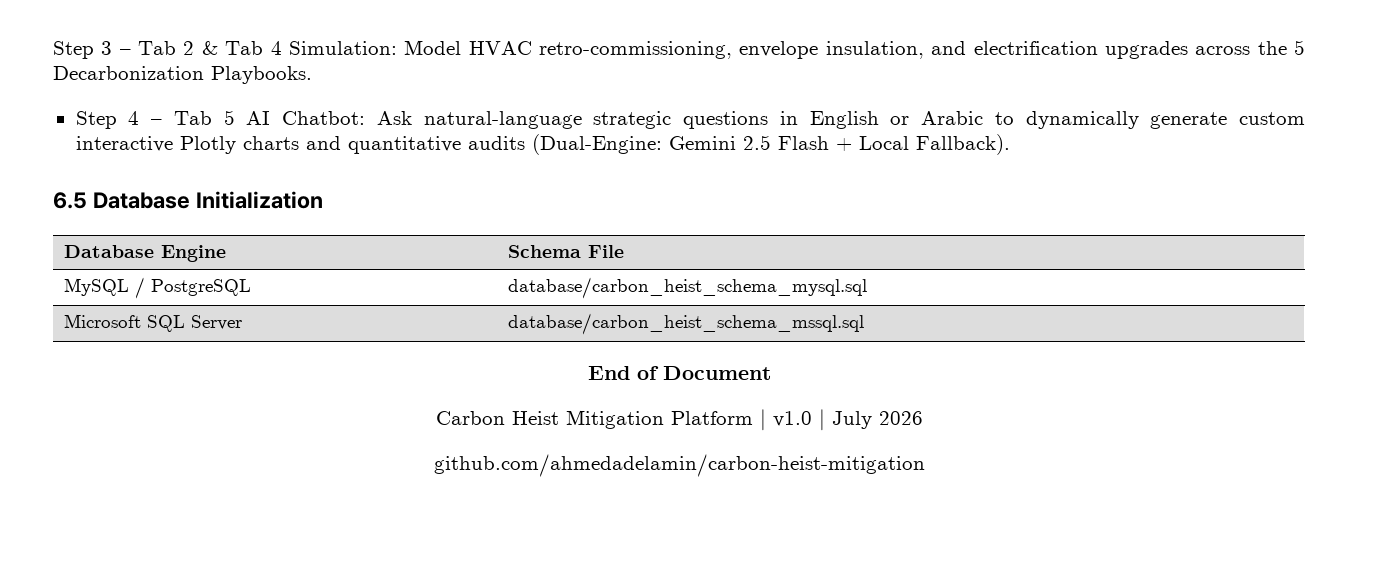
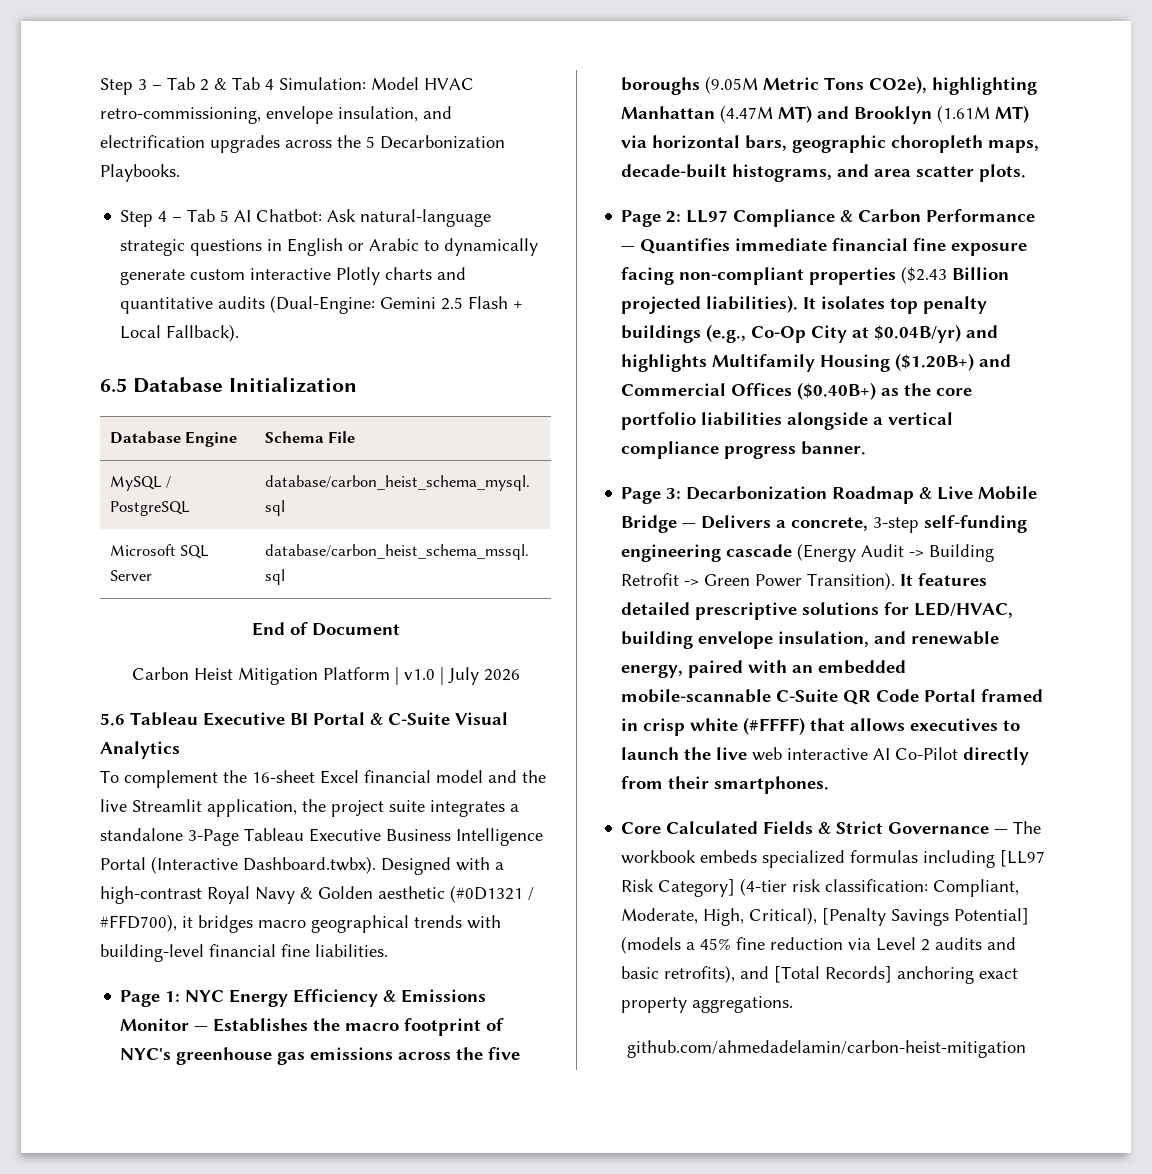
+ 5.6 Tableau Executive BI Portal & C-Suite Visual Analytics
+ To complement the 16-sheet Excel financial model and the live Streamlit application, the project suite integrates a standalone 3-Page Tableau Executive Business Intelligence Portal (Interactive Dashboard.twbx). Designed with a high-contrast Royal Navy & Golden aesthetic (#0D1321 / #FFD700), it bridges macro geographical trends with building-level financial fine liabilities.
+ Page 1: NYC Energy Efficiency & Emissions Monitor — Establishes the macro footprint of NYC's greenhouse gas emissions across the five boroughs (9.05M Metric Tons CO2e), highlighting Manhattan (4.47M MT) and Brooklyn (1.61M MT) via horizontal bars, geographic choropleth maps, decade-built histograms, and area scatter plots.
+ Page 2: LL97 Compliance & Carbon Performance — Quantifies immediate financial fine exposure facing non-compliant properties ($2.43 Billion projected liabilities). It isolates top penalty buildings (e.g., Co-Op City at $0.04B/yr) and highlights Multifamily Housing ($1.20B+) and Commercial Offices ($0.40B+) as the core portfolio liabilities alongside a vertical compliance progress banner.
+ Page 3: Decarbonization Roadmap & Live Mobile Bridge — Delivers a concrete, 3-step self-funding engineering cascade (Energy Audit -> Building Retrofit -> Green Power Transition). It features detailed prescriptive solutions for LED/HVAC, building envelope insulation, and renewable energy, paired with an embedded mobile-scannable C-Suite QR Code Portal framed in crisp white (#FFFF) that allows executives to launch the live web interactive AI Co-Pilot directly from their smartphones.
+ Core Calculated Fields & Strict Governance — The workbook embeds specialized formulas including [LL97 Risk Category] (4-tier risk classification: Compliant, Moderate, High, Critical), [Penalty Savings Potential] (models a 45% fine reduction via Level 2 audits and basic retrofits), and [Total Records] anchoring exact property aggregations.

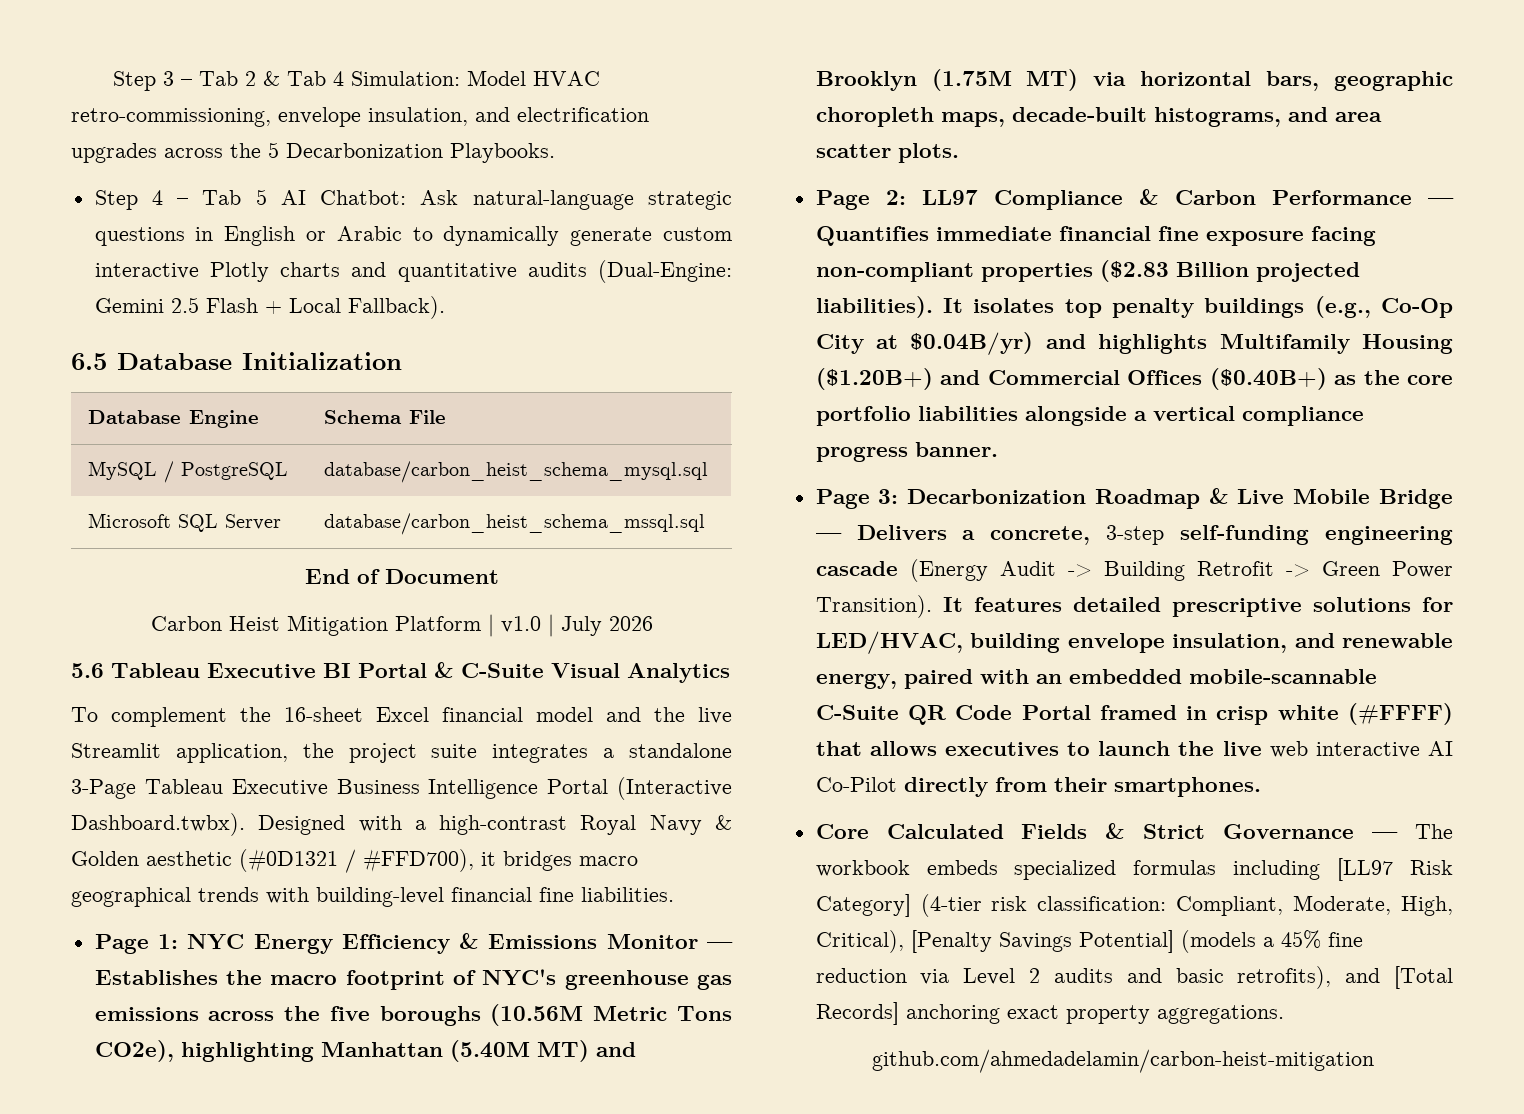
- Page 1: NYC Energy Efficiency & Emissions Monitor — Establishes the macro footprint of NYC's greenhouse gas emissions across the five boroughs (9.05M Metric Tons CO2e), highlighting Manhattan (4.47M MT) and Brooklyn (1.61M MT) via horizontal bars, geographic choropleth maps, decade-built histograms, and area scatter plots.
+ Page 1: NYC Energy Efficiency & Emissions Monitor — Establishes the macro footprint of NYC's greenhouse gas emissions across the five boroughs (10.56M Metric Tons CO2e), highlighting Manhattan (5.40M MT) and Brooklyn (1.75M MT) via horizontal bars, geographic choropleth maps, decade-built histograms, and area scatter plots.
- Page 2: LL97 Compliance & Carbon Performance — Quantifies immediate financial fine exposure facing non-compliant properties ($2.43 Billion projected liabilities).
+ Page 2: LL97 Compliance & Carbon Performance — Quantifies immediate financial fine exposure facing non-compliant properties ($2.83 Billion projected liabilities).

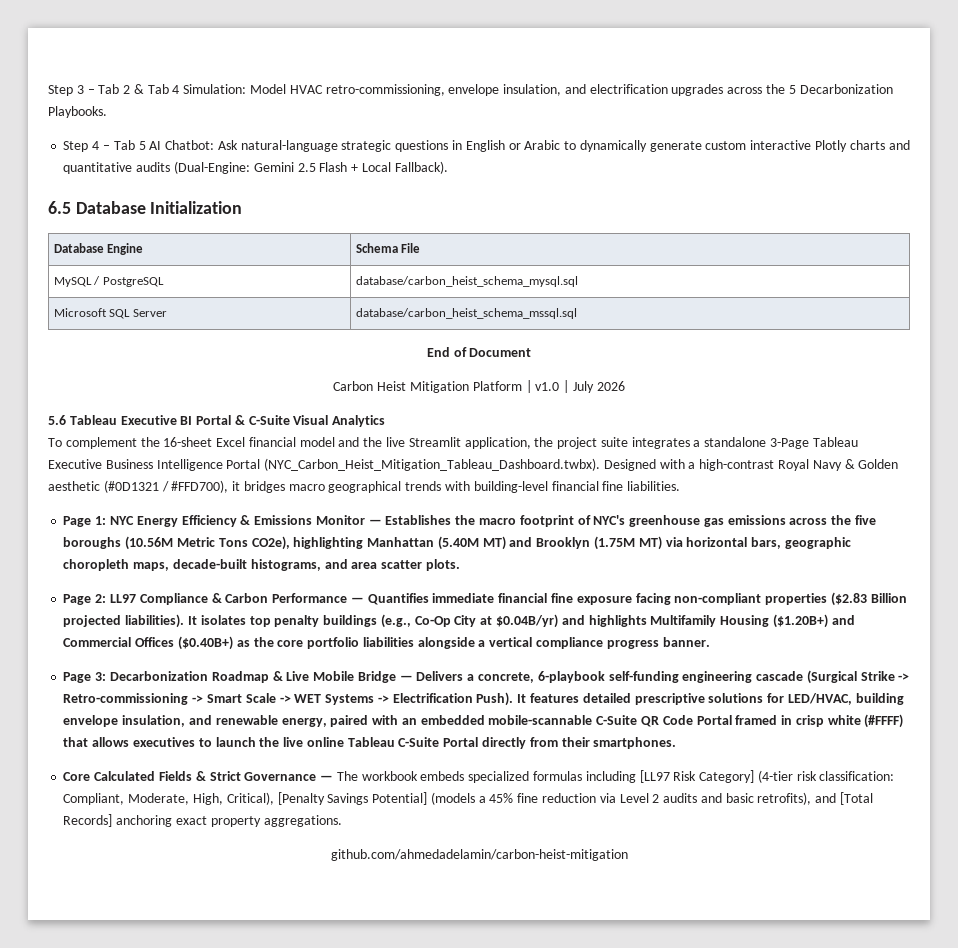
- To complement the 16-sheet Excel financial model and the live Streamlit application, the project suite integrates a standalone 3-Page Tableau Executive Business Intelligence Portal (Interactive Dashboard.twbx). Designed with a high-contrast Royal Navy & Golden aesthetic (#0D1321 / #FFD700), it bridges macro geographical trends with building-level financial fine liabilities.
+ To complement the 16-sheet Excel financial model and the live Streamlit application, the project suite integrates a standalone 3-Page Tableau Executive Business Intelligence Portal (NYC_Carbon_Heist_Mitigation_Tableau_Dashboard.twbx). Designed with a high-contrast Royal Navy & Golden aesthetic (#0D1321 / #FFD700), it bridges macro geographical trends with building-level financial fine liabilities.
- Page 3: Decarbonization Roadmap & Live Mobile Bridge — Delivers a concrete, 3-step self-funding engineering cascade (Energy Audit -> Building Retrofit -> Green Power Transition).
+ Page 3: Decarbonization Roadmap & Live Mobile Bridge — Delivers a concrete, 6-playbook self-funding engineering cascade (Surgical Strike -> Retro-commissioning -> Smart Scale -> WET Systems -> Electrification Push).
- It features detailed prescriptive solutions for LED/HVAC, building envelope insulation, and renewable energy, paired with an embedded mobile-scannable C-Suite QR Code Portal framed in crisp white (#FFFF) that allows executives to launch the live web interactive AI Co-Pilot directly from their smartphones.
+ It features detailed prescriptive solutions for LED/HVAC, building envelope insulation, and renewable energy, paired with an embedded mobile-scannable C-Suite QR Code Portal framed in crisp white (#FFFF) that allows executives to launch the live online Tableau C-Suite Portal directly from their smartphones.

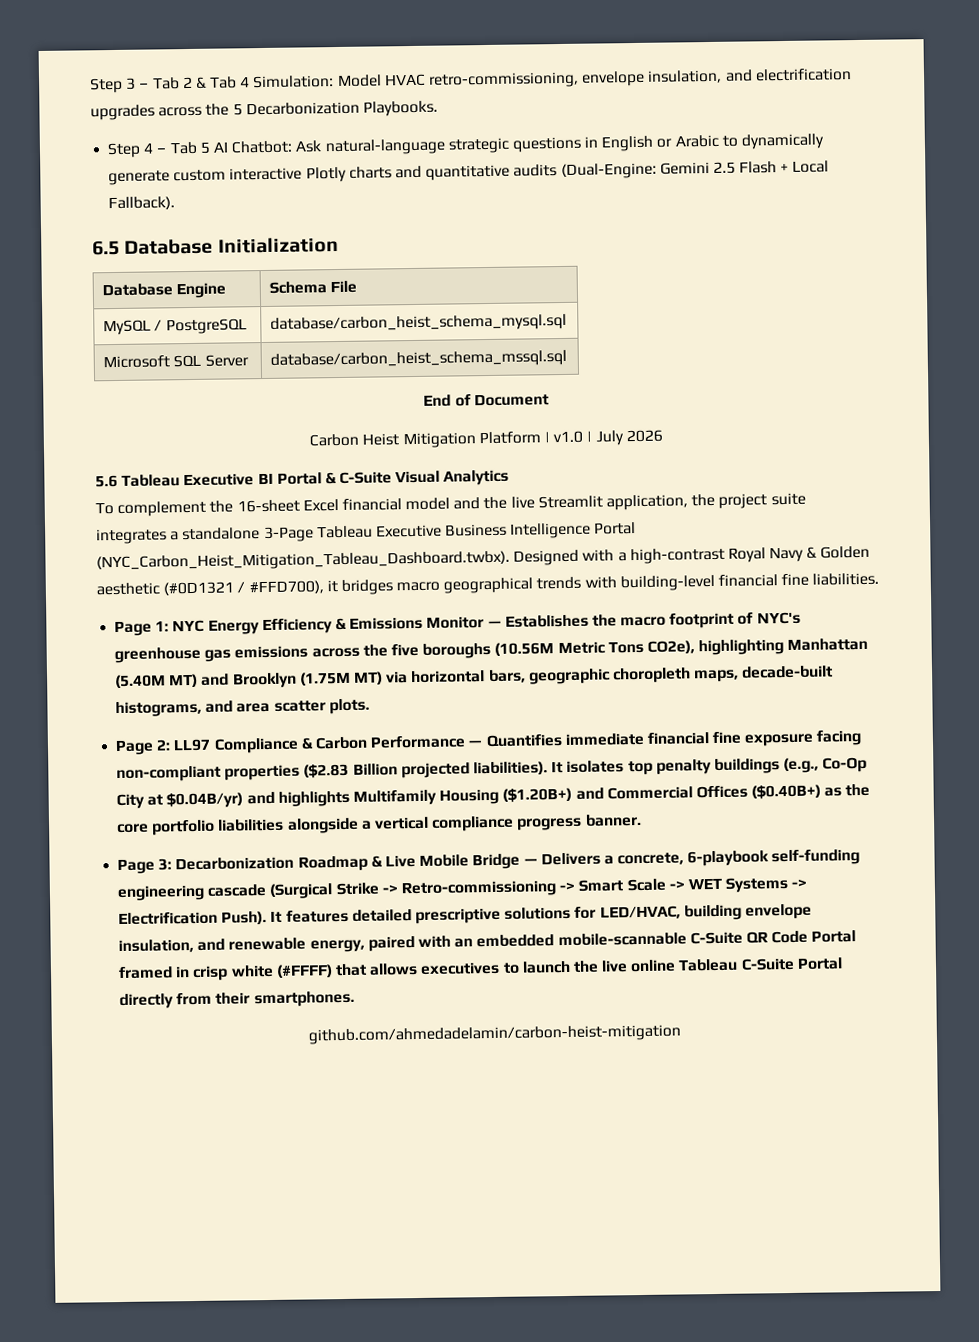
- Core Calculated Fields & Strict Governance — The workbook embeds specialized formulas including [LL97 Risk Category] (4-tier risk classification: Compliant, Moderate, High, Critical), [Penalty Savings Potential] (models a 45% fine reduction via Level 2 audits and basic retrofits), and [Total Records] anchoring exact property aggregations.

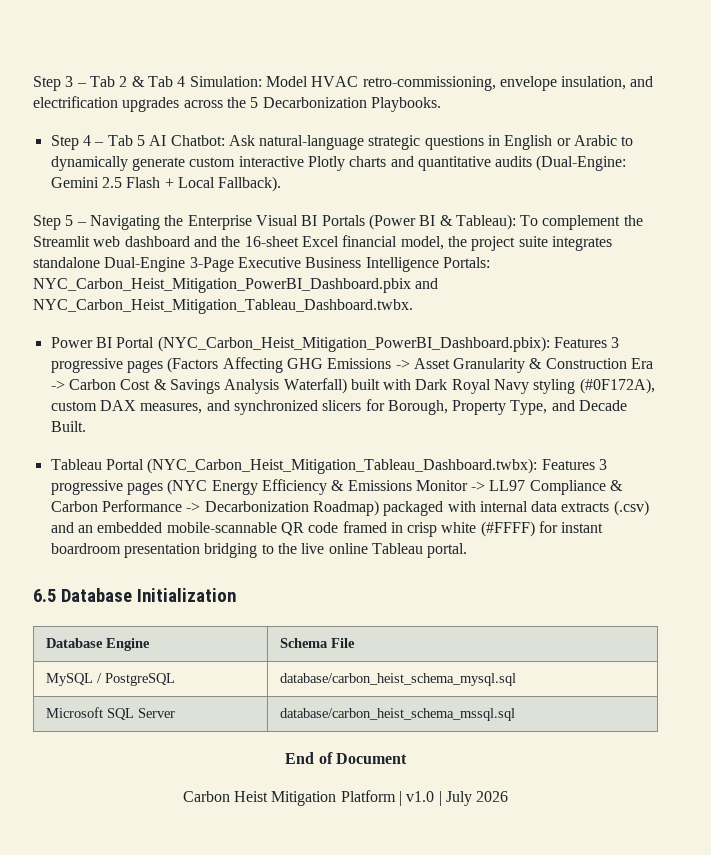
+ Step 5 – Navigating the Enterprise Visual BI Portals (Power BI & Tableau): To complement the Streamlit web dashboard and the 16-sheet Excel financial model, the project suite integrates standalone Dual-Engine 3-Page Executive Business Intelligence Portals: NYC_Carbon_Heist_Mitigation_PowerBI_Dashboard.pbix and NYC_Carbon_Heist_Mitigation_Tableau_Dashboard.twbx.
+ Power BI Portal (NYC_Carbon_Heist_Mitigation_PowerBI_Dashboard.pbix): Features 3 progressive pages (Factors Affecting GHG Emissions -> Asset Granularity & Construction Era -> Carbon Cost & Savings Analysis Waterfall) built with Dark Royal Navy styling (#0F172A), custom DAX measures, and synchronized slicers for Borough, Property Type, and Decade Built.
+ Tableau Portal (NYC_Carbon_Heist_Mitigation_Tableau_Dashboard.twbx): Features 3 progressive pages (NYC Energy Efficiency & Emissions Monitor -> LL97 Compliance & Carbon Performance -> Decarbonization Roadmap) packaged with internal data extracts (.csv) and an embedded mobile-scannable QR code framed in crisp white (#FFFF) for instant boardroom presentation bridging to the live online Tableau portal.
- 5.6 Tableau Executive BI Portal & C-Suite Visual Analytics
- To complement the 16-sheet Excel financial model and the live Streamlit application, the project suite integrates a standalone 3-Page Tableau Executive Business Intelligence Portal (NYC_Carbon_Heist_Mitigation_Tableau_Dashboard.twbx). Designed with a high-contrast Royal Navy & Golden aesthetic (#0D1321 / #FFD700), it bridges macro geographical trends with building-level financial fine liabilities.
- Page 1: NYC Energy Efficiency & Emissions Monitor — Establishes the macro footprint of NYC's greenhouse gas emissions across the five boroughs (10.56M Metric Tons CO2e), highlighting Manhattan (5.40M MT) and Brooklyn (1.75M MT) via horizontal bars, geographic choropleth maps, decade-built histograms, and area scatter plots.
- Page 2: LL97 Compliance & Carbon Performance — Quantifies immediate financial fine exposure facing non-compliant properties ($2.83 Billion projected liabilities). It isolates top penalty buildings (e.g., Co-Op City at $0.04B/yr) and highlights Multifamily Housing ($1.20B+) and Commercial Offices ($0.40B+) as the core portfolio liabilities alongside a vertical compliance progress banner.
- Page 3: Decarbonization Roadmap & Live Mobile Bridge — Delivers a concrete, 6-playbook self-funding engineering cascade (Surgical Strike -> Retro-commissioning -> Smart Scale -> WET Systems -> Electrification Push). It features detailed prescriptive solutions for LED/HVAC, building envelope insulation, and renewable energy, paired with an embedded mobile-scannable C-Suite QR Code Portal framed in crisp white (#FFFF) that allows executives to launch the live online Tableau C-Suite Portal directly from their smartphones.
- github.com/ahmedadelamin/carbon-heist-mitigation

